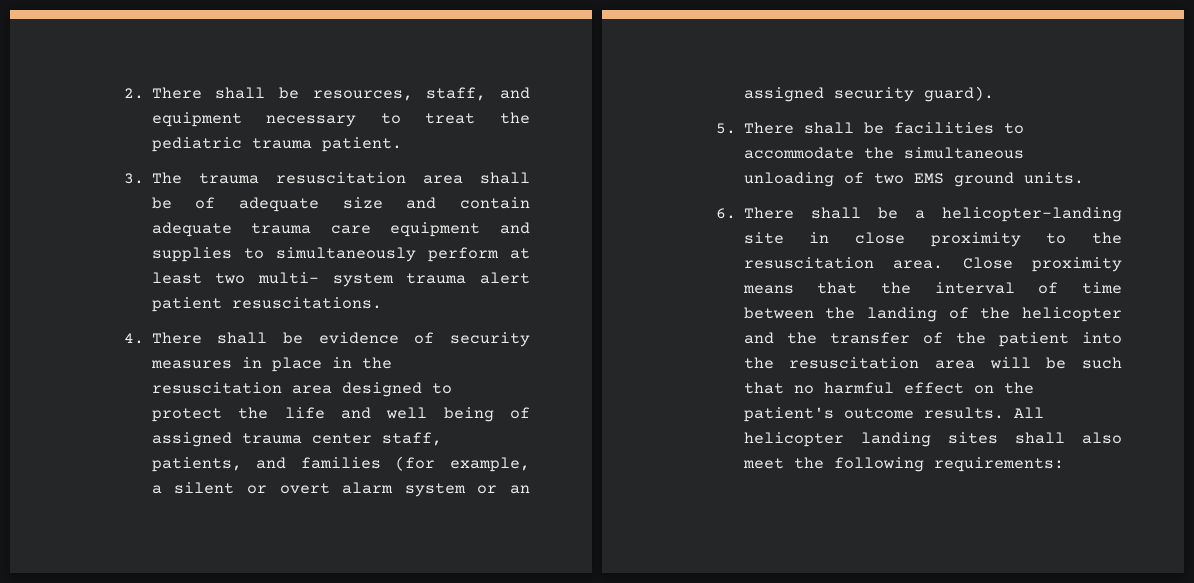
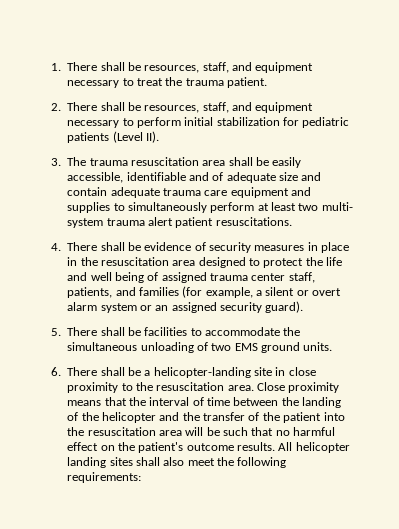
- 2. There shall be resources, staff, and equipment necessary to treat the pediatric trauma patient.
+ 1. There shall be resources, staff, and equipment necessary to treat the trauma patient.
+ 2. There shall be resources, staff, and equipment necessary to perform initial stabilization for pediatric patients (Level II).
- 3. The trauma resuscitation area shall be of adequate size and contain adequate trauma care equipment and supplies to simultaneously perform at least two multi- system trauma alert patient resuscitations.
+ 3. The trauma resuscitation area shall be easily accessible, identifiable and of adequate size and contain adequate trauma care equipment and supplies to simultaneously perform at least two multi- system trauma alert patient resuscitations.

